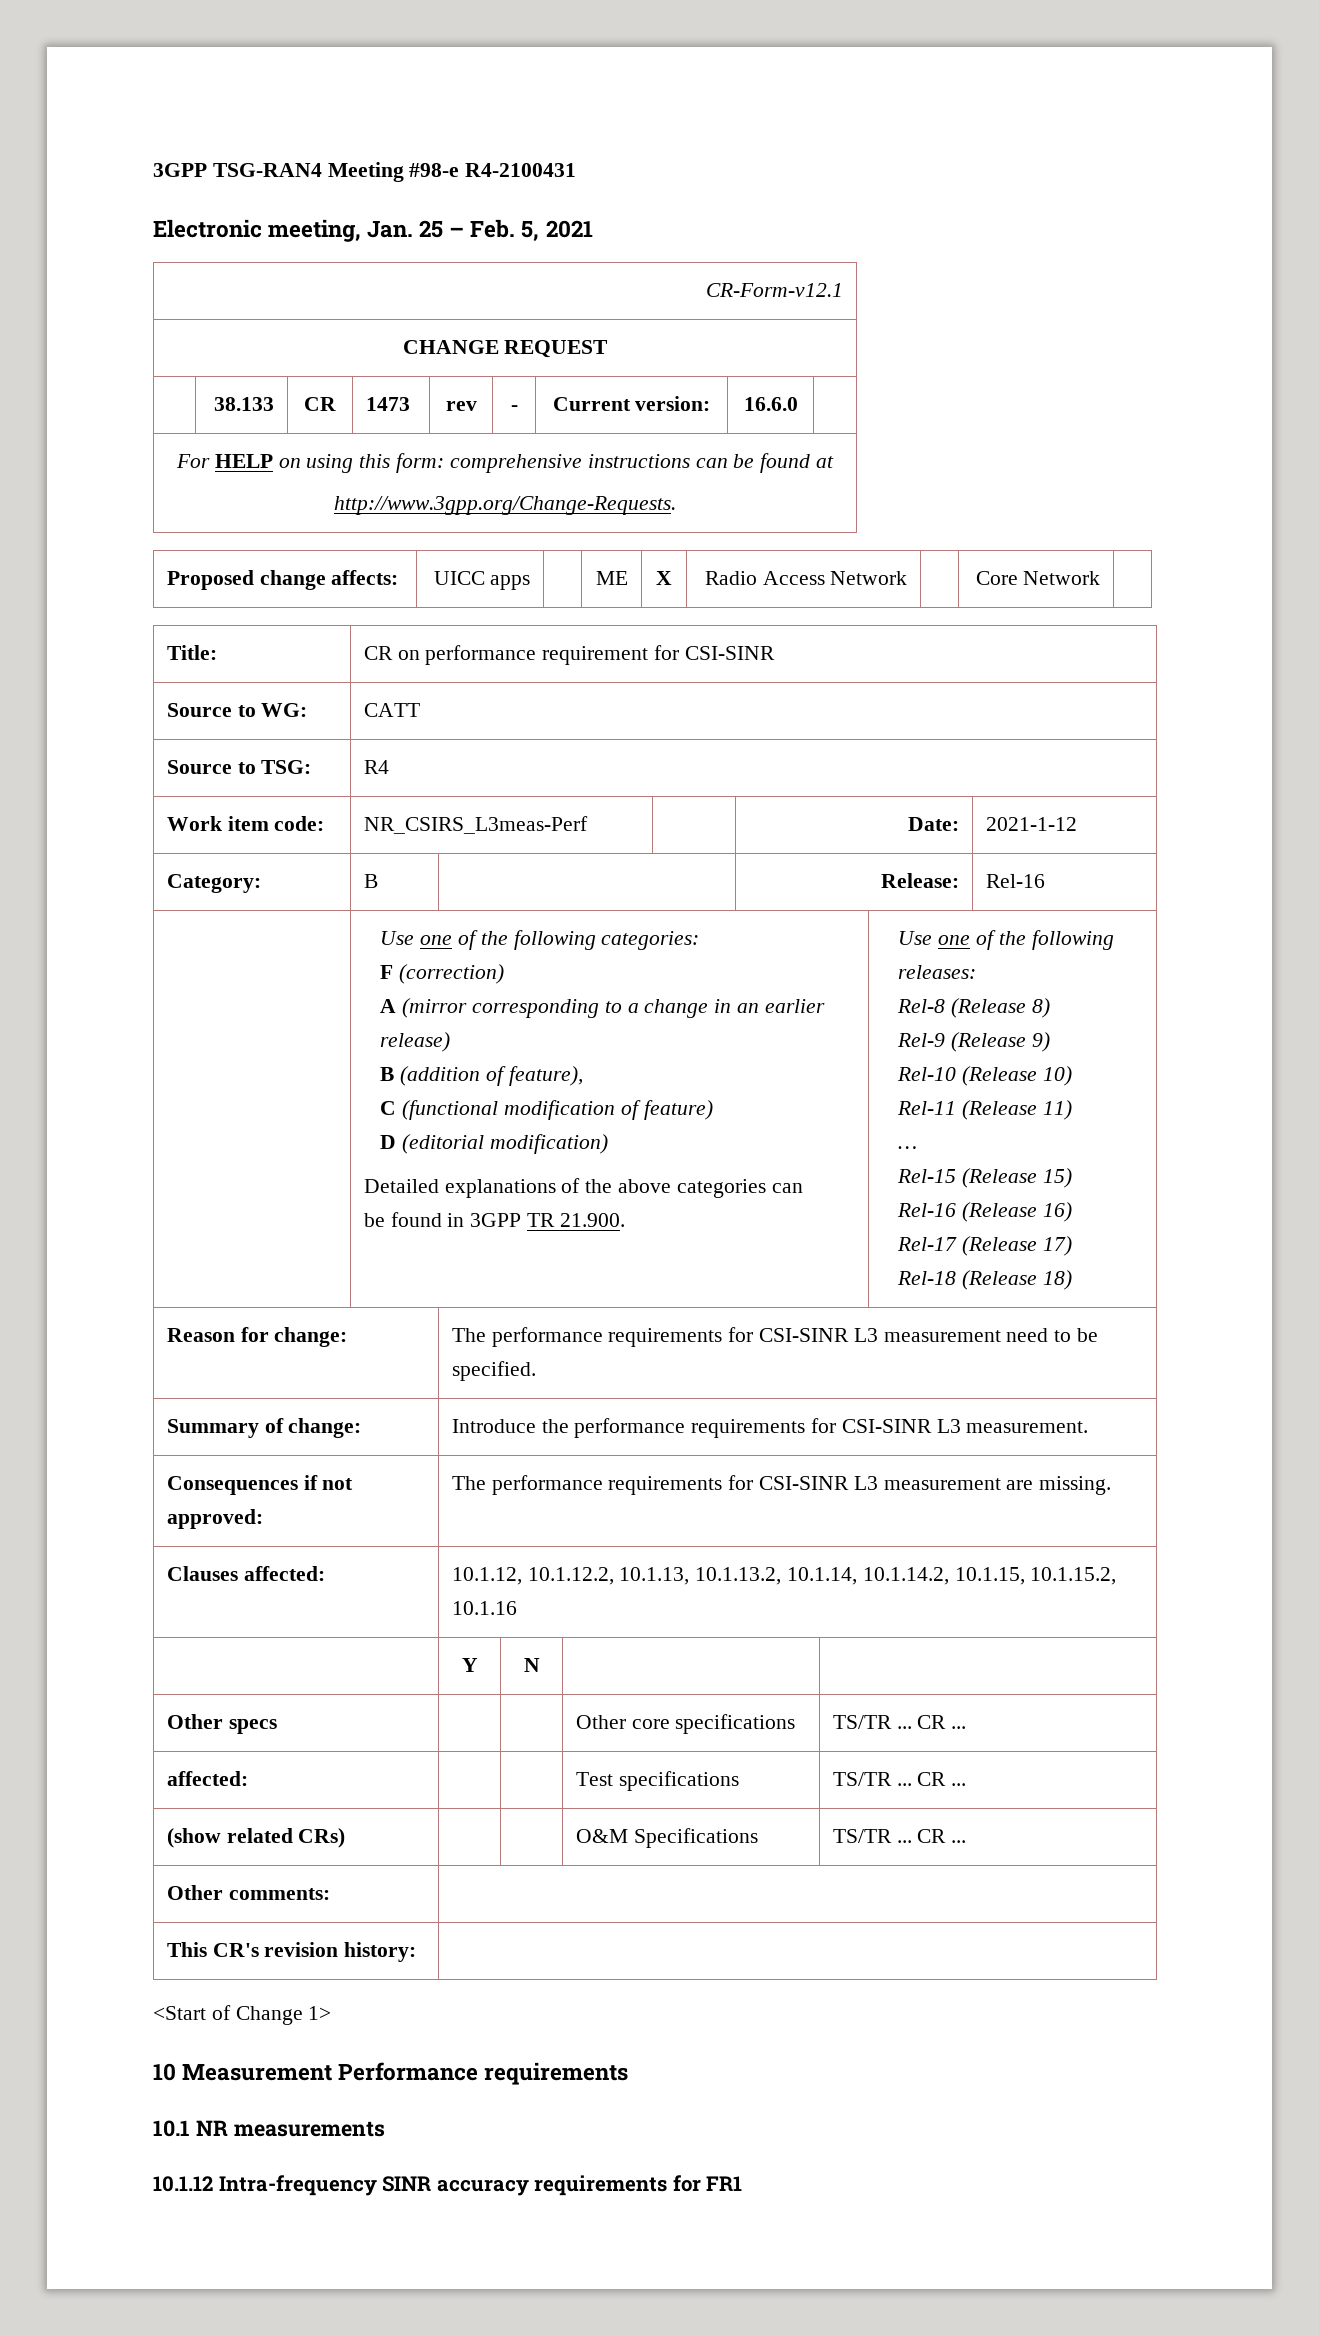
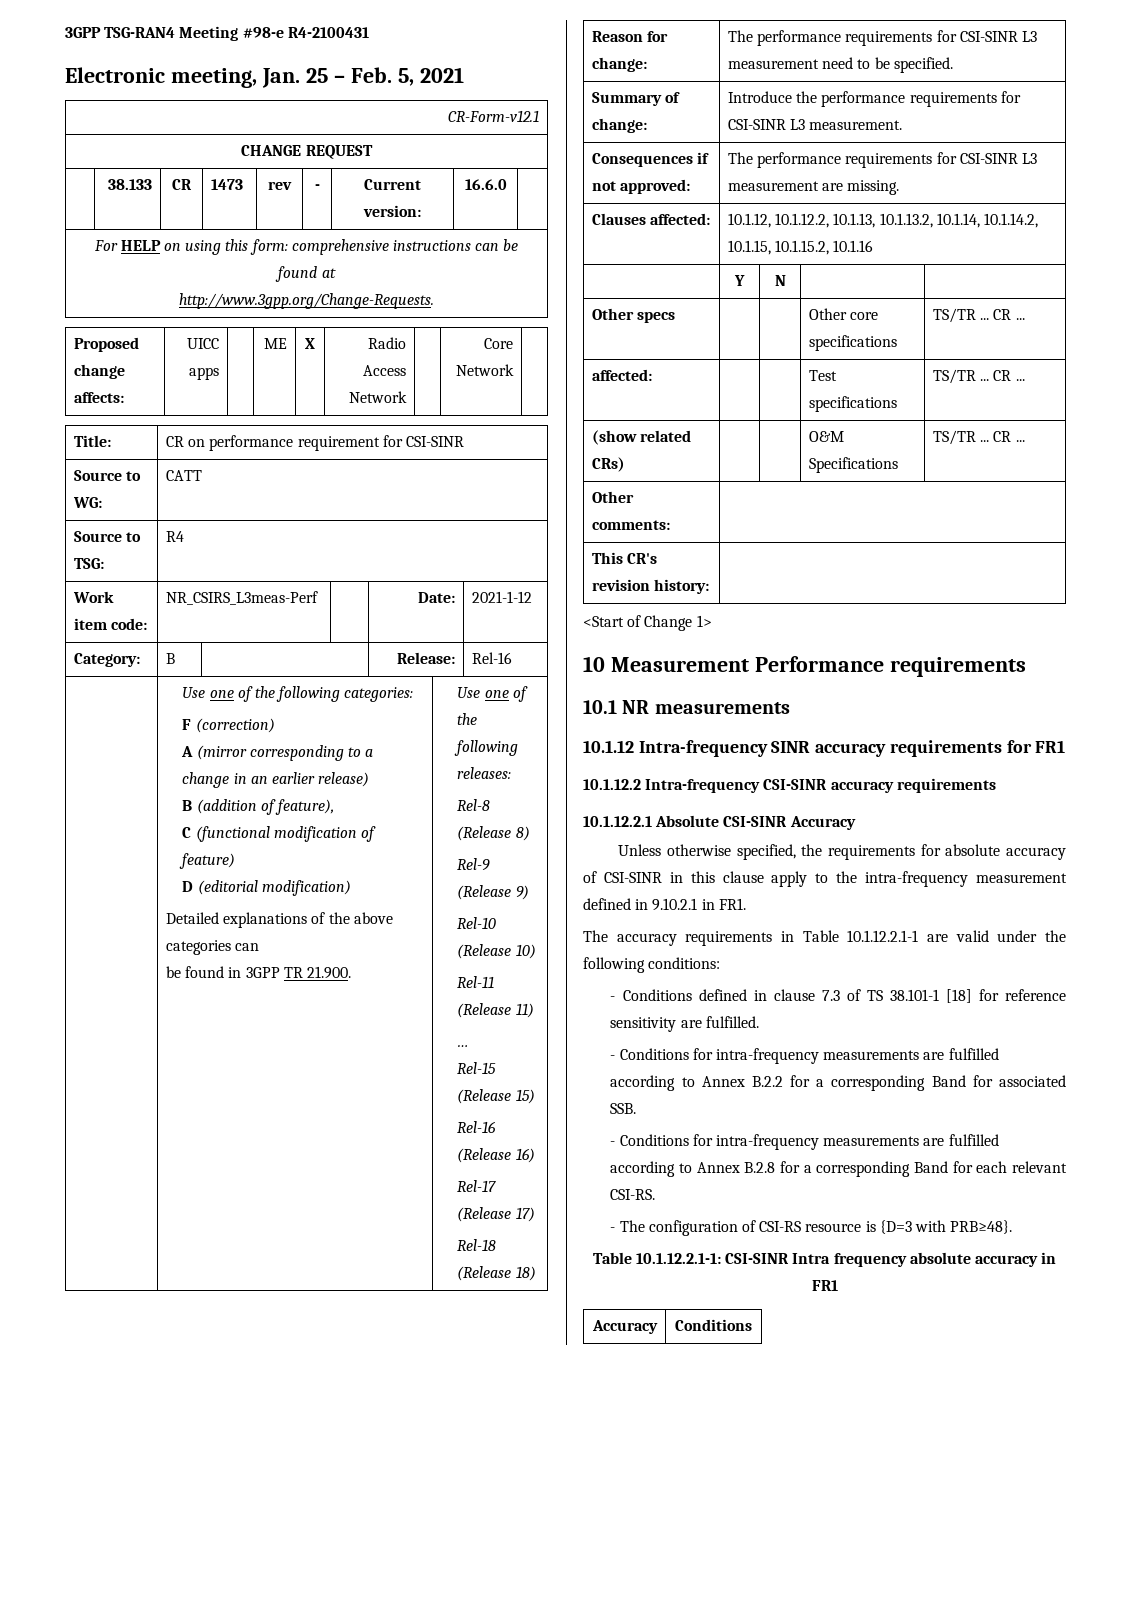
+ 10.1.12.2 Intra-frequency CSI-SINR accuracy requirements
+ 10.1.12.2.1 Absolute CSI-SINR Accuracy
+ Unless otherwise specified, the requirements for absolute accuracy of CSI-SINR in this clause apply to the intra-frequency measurement defined in 9.10.2.1 in FR1.
+ The accuracy requirements in Table 10.1.12.2.1-1 are valid under the following conditions:
+ - Conditions defined in clause 7.3 of TS 38.101-1 [18] for reference sensitivity are fulfilled.
+ - Conditions for intra-frequency measurements are fulfilled according to Annex B.2.2 for a corresponding Band for associated SSB.
+ - Conditions for intra-frequency measurements are fulfilled according to Annex B.2.8 for a corresponding Band for each relevant CSI-RS.
+ - The configuration of CSI-RS resource is {D=3 with PRB≥48}.
+ Table 10.1.12.2.1-1: CSI-SINR Intra frequency absolute accuracy in FR1
+ Accuracy | Conditions

